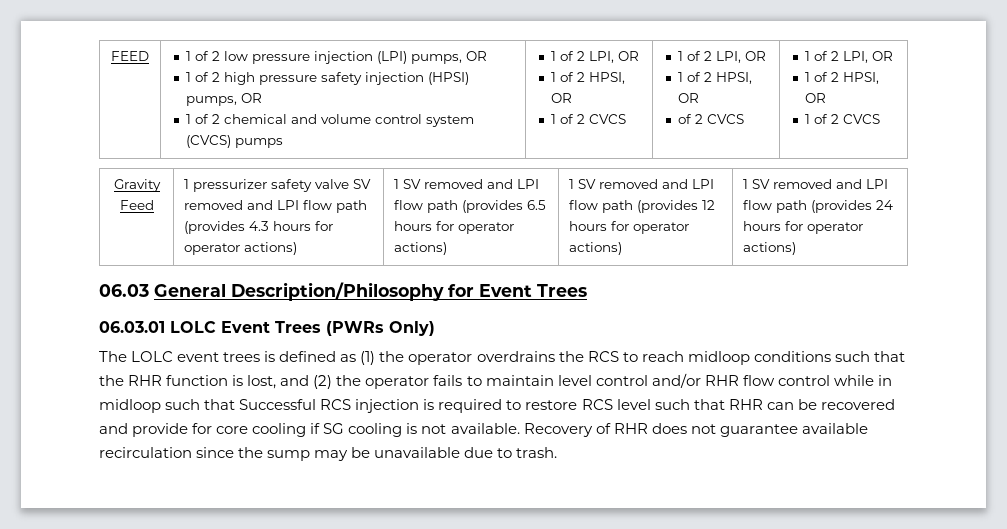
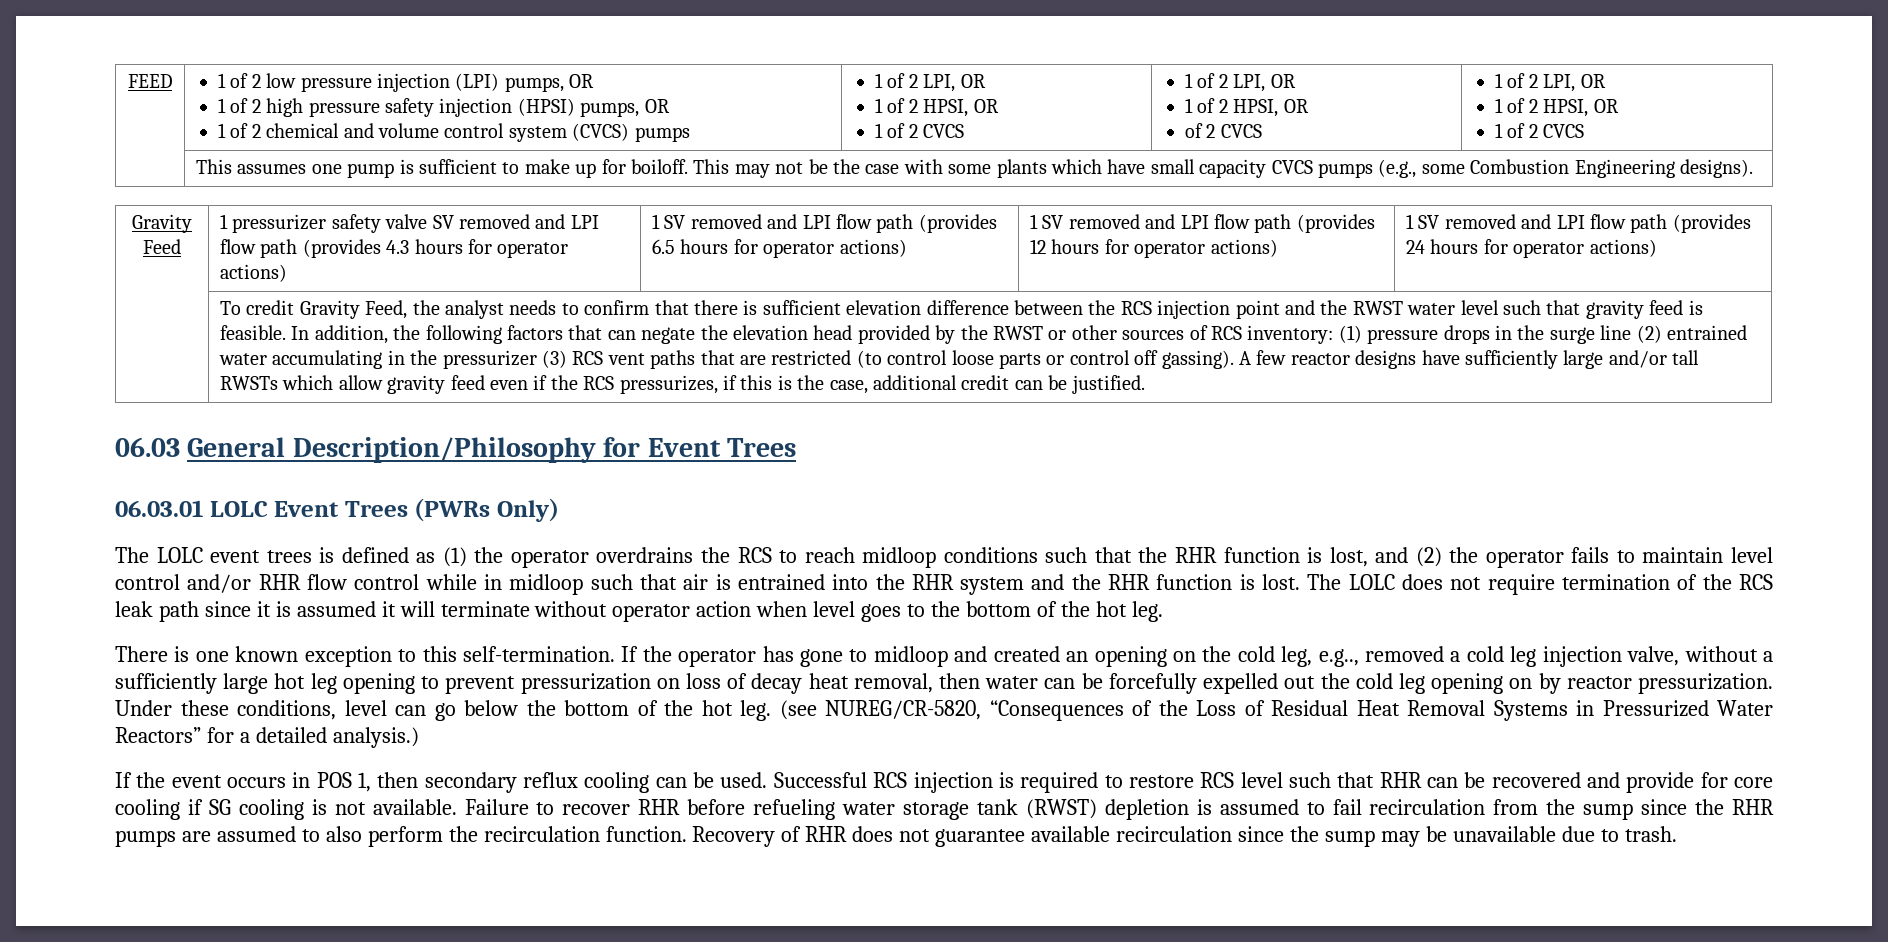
+ | This assumes one pump is sufficient to make up for boiloff. This may not be the case with some plants which have small capacity CVCS pumps (e.g., some Combustion Engineering designs).
+ To credit Gravity Feed, the analyst needs to confirm that there is sufficient elevation difference between the RCS injection point and the RWST water level such that gravity feed is feasible. In addition, the following factors that can negate the elevation head provided by the RWST or other sources of RCS inventory: (1) pressure drops in the surge line (2) entrained water accumulating in the pressurizer (3) RCS vent paths that are restricted (to control loose parts or control off gassing). A few reactor designs have sufficiently large and/or tall RWSTs which allow gravity feed even if the RCS pressurizes, if this is the case, additional credit can be justified.
- The LOLC event trees is defined as (1) the operator overdrains the RCS to reach midloop conditions such that the RHR function is lost, and (2) the operator fails to maintain level control and/or RHR flow control while in midloop such that Successful RCS injection is required to restore RCS level such that RHR can be recovered and provide for core cooling if SG cooling is not available.
+ The LOLC event trees is defined as (1) the operator overdrains the RCS to reach midloop conditions such that the RHR function is lost, and (2) the operator fails to maintain level control and/or RHR flow control while in midloop such that air is entrained into the RHR system and the RHR function is lost. The LOLC does not require termination of the RCS leak path since it is assumed it will terminate without operator action when level goes to the bottom of the hot leg.
+ There is one known exception to this self-termination. If the operator has gone to midloop and created an opening on the cold leg, e.g.., removed a cold leg injection valve, without a sufficiently large hot leg opening to prevent pressurization on loss of decay heat removal, then water can be forcefully expelled out the cold leg opening on by reactor pressurization. Under these conditions, level can go below the bottom of the hot leg. (see NUREG/CR-5820, “Consequences of the Loss of Residual Heat Removal Systems in Pressurized Water Reactors” for a detailed analysis.)
+ If the event occurs in POS 1, then secondary reflux cooling can be used. Successful RCS injection is required to restore RCS level such that RHR can be recovered and provide for core cooling if SG cooling is not available.
+ Failure to recover RHR before refueling water storage tank (RWST) depletion is assumed to fail recirculation from the sump since the RHR pumps are assumed to also perform the recirculation function.

